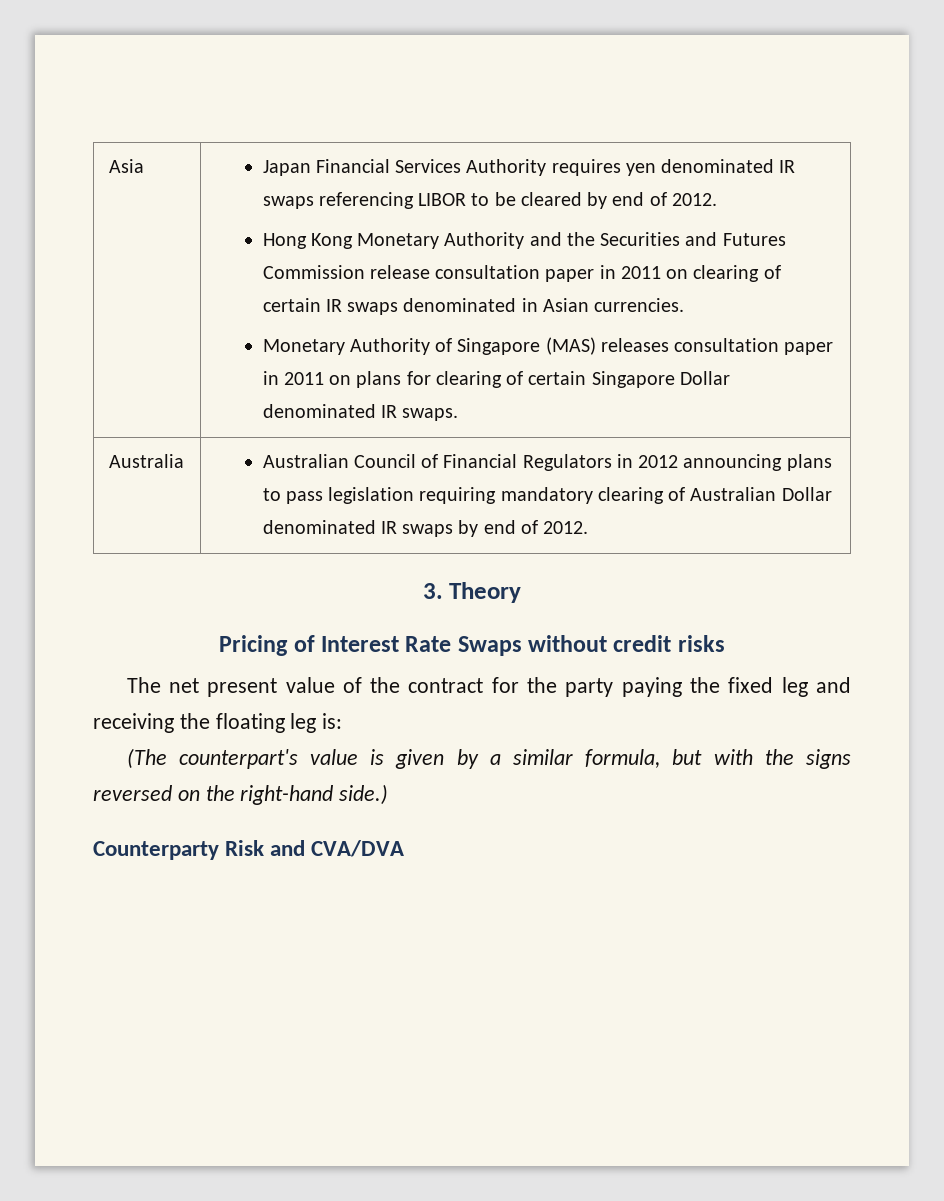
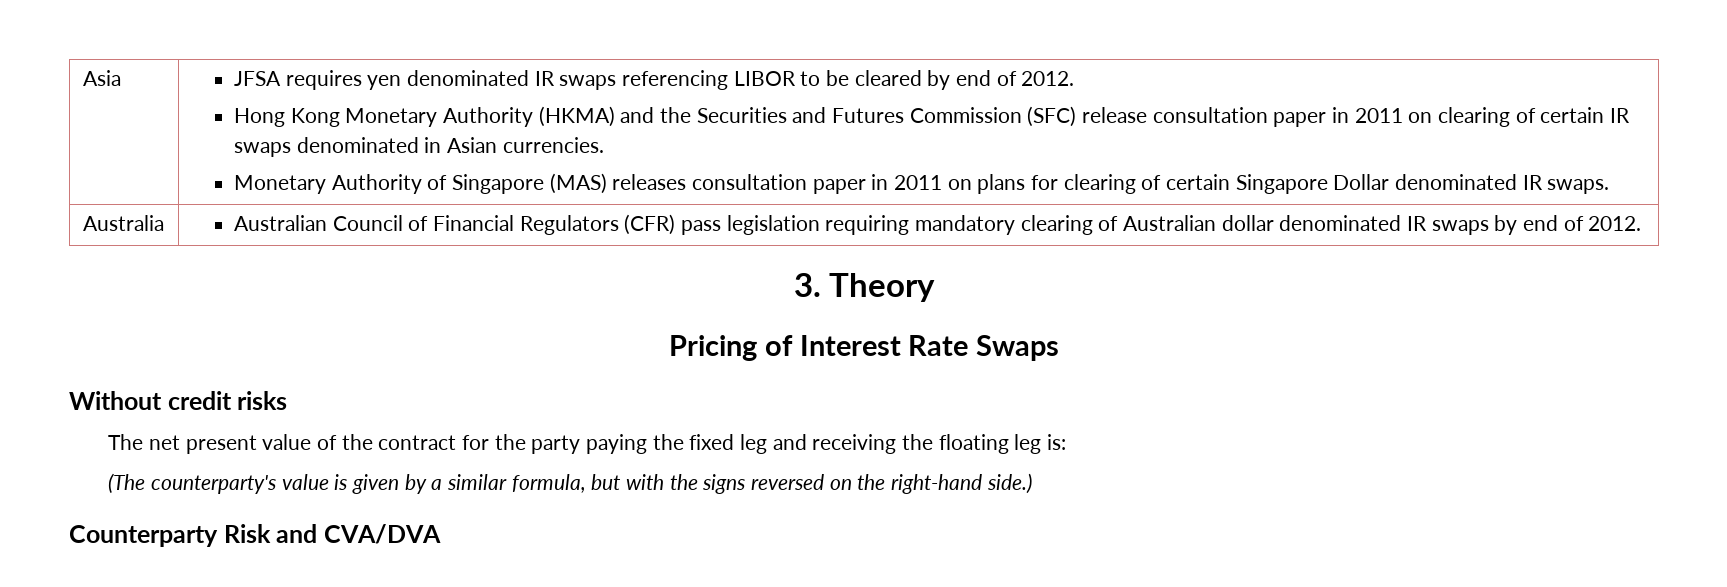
- Japan Financial Services Authority requires yen denominated IR swaps referencing LIBOR to be cleared by end of 2012.
+ JFSA requires yen denominated IR swaps referencing LIBOR to be cleared by end of 2012.
- Hong Kong Monetary Authority and the Securities and Futures Commission release consultation paper in 2011 on clearing of certain IR swaps denominated in Asian currencies.
+ Hong Kong Monetary Authority (HKMA) and the Securities and Futures Commission (SFC) release consultation paper in 2011 on clearing of certain IR swaps denominated in Asian currencies.
- Australia | Australian Council of Financial Regulators in 2012 announcing plans to pass legislation requiring mandatory clearing of Australian Dollar denominated IR swaps by end of 2012.
+ Australia | Australian Council of Financial Regulators (CFR) pass legislation requiring mandatory clearing of Australian dollar denominated IR swaps by end of 2012.
- Pricing of Interest Rate Swaps without credit risks
+ Pricing of Interest Rate Swaps
+ Without credit risks
- (The counterpart's value is given by a similar formula, but with the signs reversed on the right-hand side.)
+ (The counterparty's value is given by a similar formula, but with the signs reversed on the right-hand side.)

